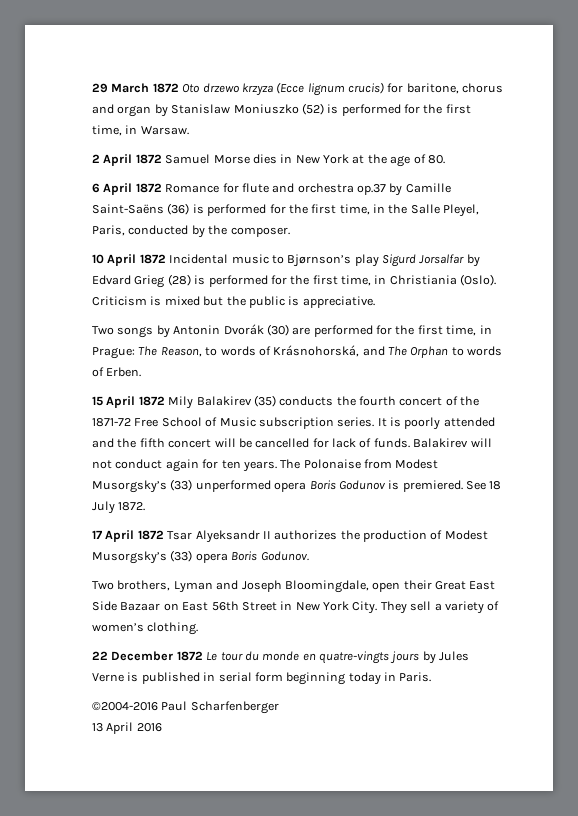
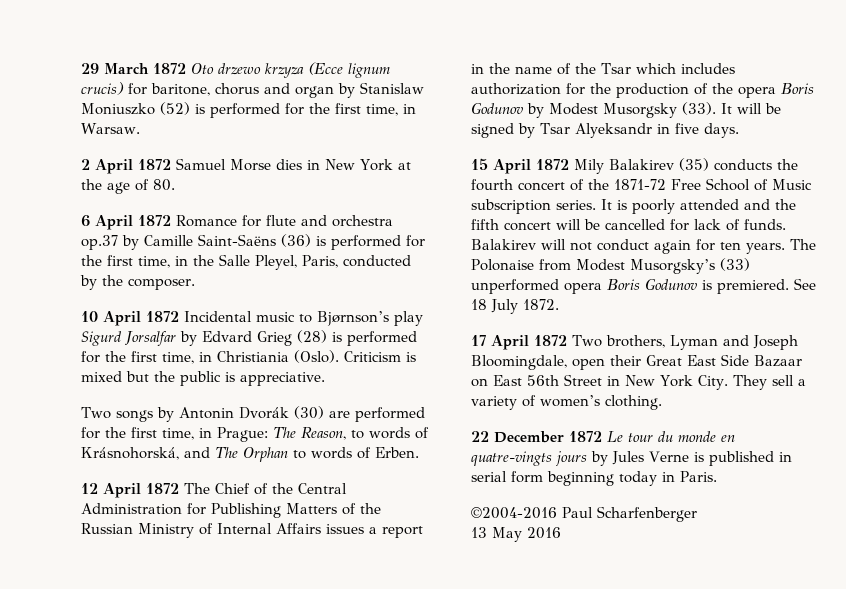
+ 12 April 1872 The Chief of the Central Administration for Publishing Matters of the Russian Ministry of Internal Affairs issues a report in the name of the Tsar which includes authorization for the production of the opera Boris Godunov by Modest Musorgsky (33). It will be signed by Tsar Alyeksandr in five days.
- 17 April 1872 Tsar Alyeksandr II authorizes the production of Modest Musorgsky’s (33) opera Boris Godunov.
- Two brothers, Lyman and Joseph Bloomingdale, open their Great East Side Bazaar on East 56th Street in New York City.
+ 17 April 1872 Two brothers, Lyman and Joseph Bloomingdale, open their Great East Side Bazaar on East 56th Street in New York City.
- 13 April 2016
+ 13 May 2016

